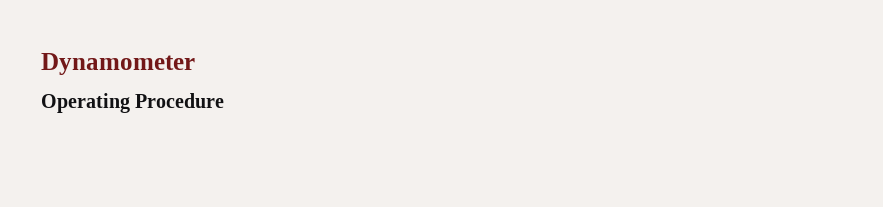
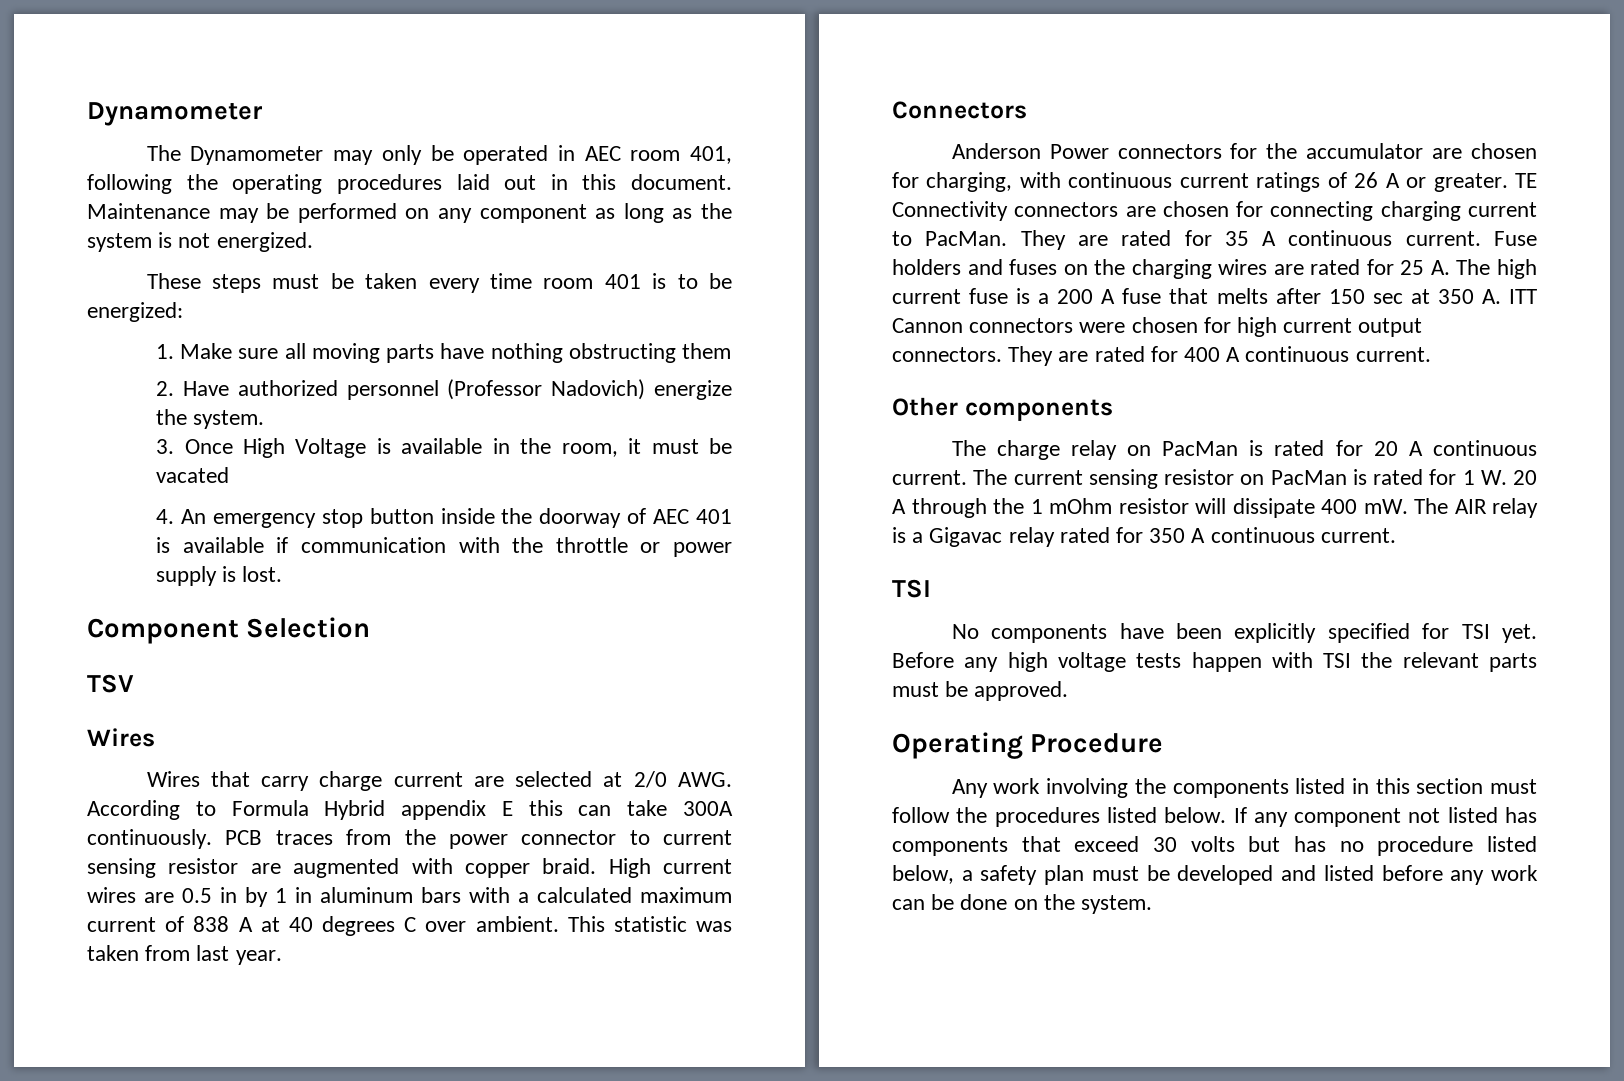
+ The Dynamometer may only be operated in AEC room 401, following the operating procedures laid out in this document. Maintenance may be performed on any component as long as the system is not energized.
+ These steps must be taken every time room 401 is to be energized:
+ 1. Make sure all moving parts have nothing obstructing them
+ 2. Have authorized personnel (Professor Nadovich) energize the system.
+ 3. Once High Voltage is available in the room, it must be vacated
+ 4. An emergency stop button inside the doorway of AEC 401 is available if communication with the throttle or power supply is lost.
+ Component Selection
+ TSV
+ Wires
+ Wires that carry charge current are selected at 2/0 AWG. According to Formula Hybrid appendix E this can take 300A continuously. PCB traces from the power connector to current sensing resistor are augmented with copper braid. High current wires are 0.5 in by 1 in aluminum bars with a calculated maximum current of 838 A at 40 degrees C over ambient. This statistic was taken from last year.
+ Connectors
+ Anderson Power connectors for the accumulator are chosen for charging, with continuous current ratings of 26 A or greater. TE Connectivity connectors are chosen for connecting charging current to PacMan. They are rated for 35 A continuous current. Fuse holders and fuses on the charging wires are rated for 25 A. The high current fuse is a 200 A fuse that melts after 150 sec at 350 A. ITT Cannon connectors were chosen for high current output connectors. They are rated for 400 A continuous current.
+ Other components
+ The charge relay on PacMan is rated for 20 A continuous current. The current sensing resistor on PacMan is rated for 1 W. 20 A through the 1 mOhm resistor will dissipate 400 mW. The AIR relay is a Gigavac relay rated for 350 A continuous current.
+ TSI
+ No components have been explicitly specified for TSI yet. Before any high voltage tests happen with TSI the relevant parts must be approved.
  Operating Procedure
+ Any work involving the components listed in this section must follow the procedures listed below. If any component not listed has components that exceed 30 volts but has no procedure listed below, a safety plan must be developed and listed before any work can be done on the system.

